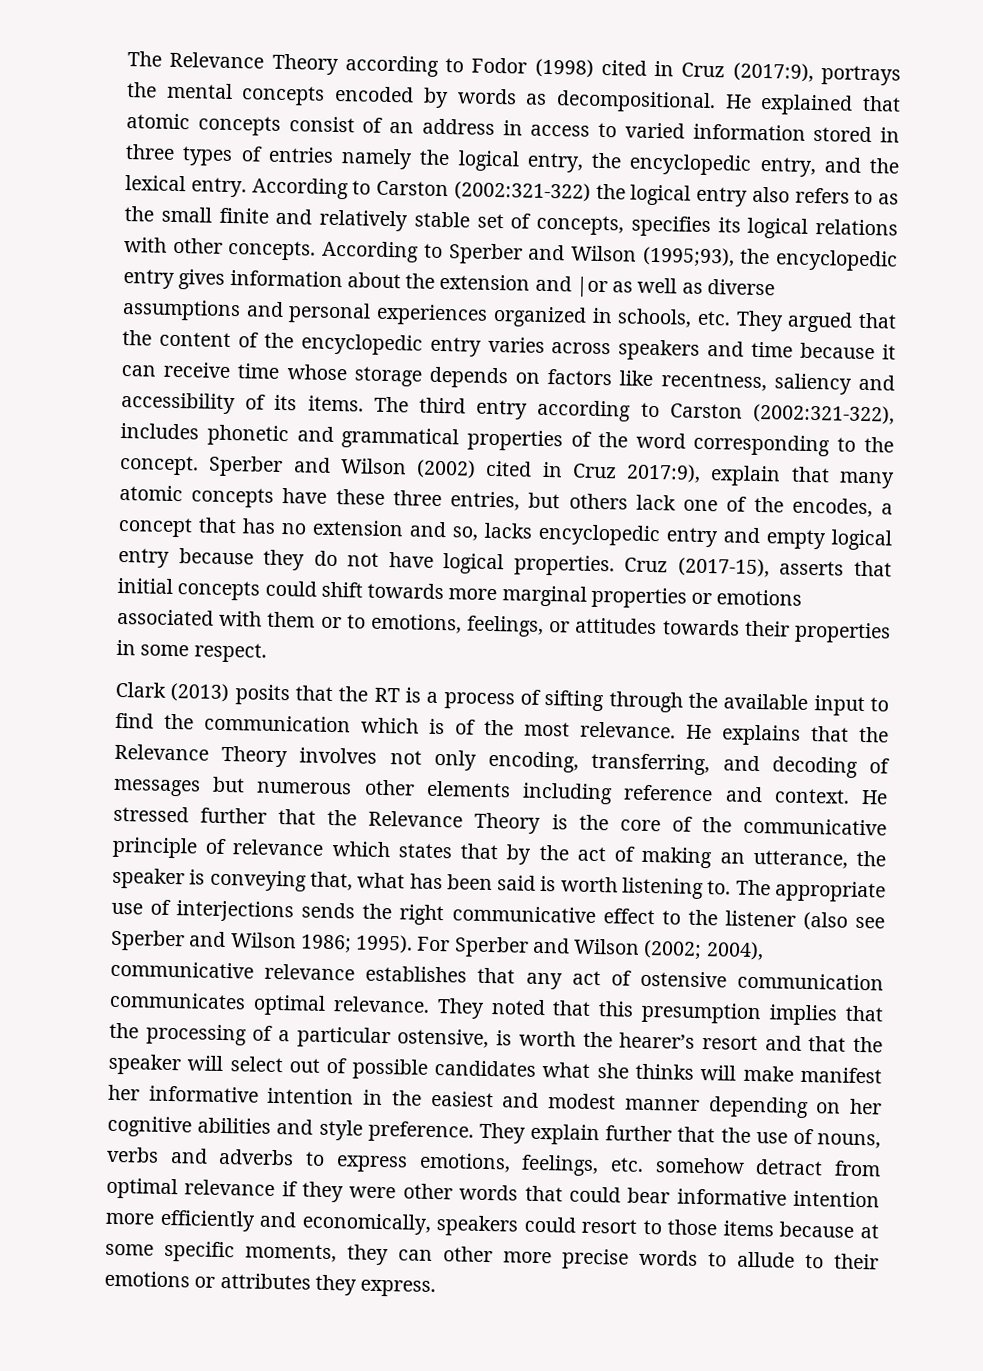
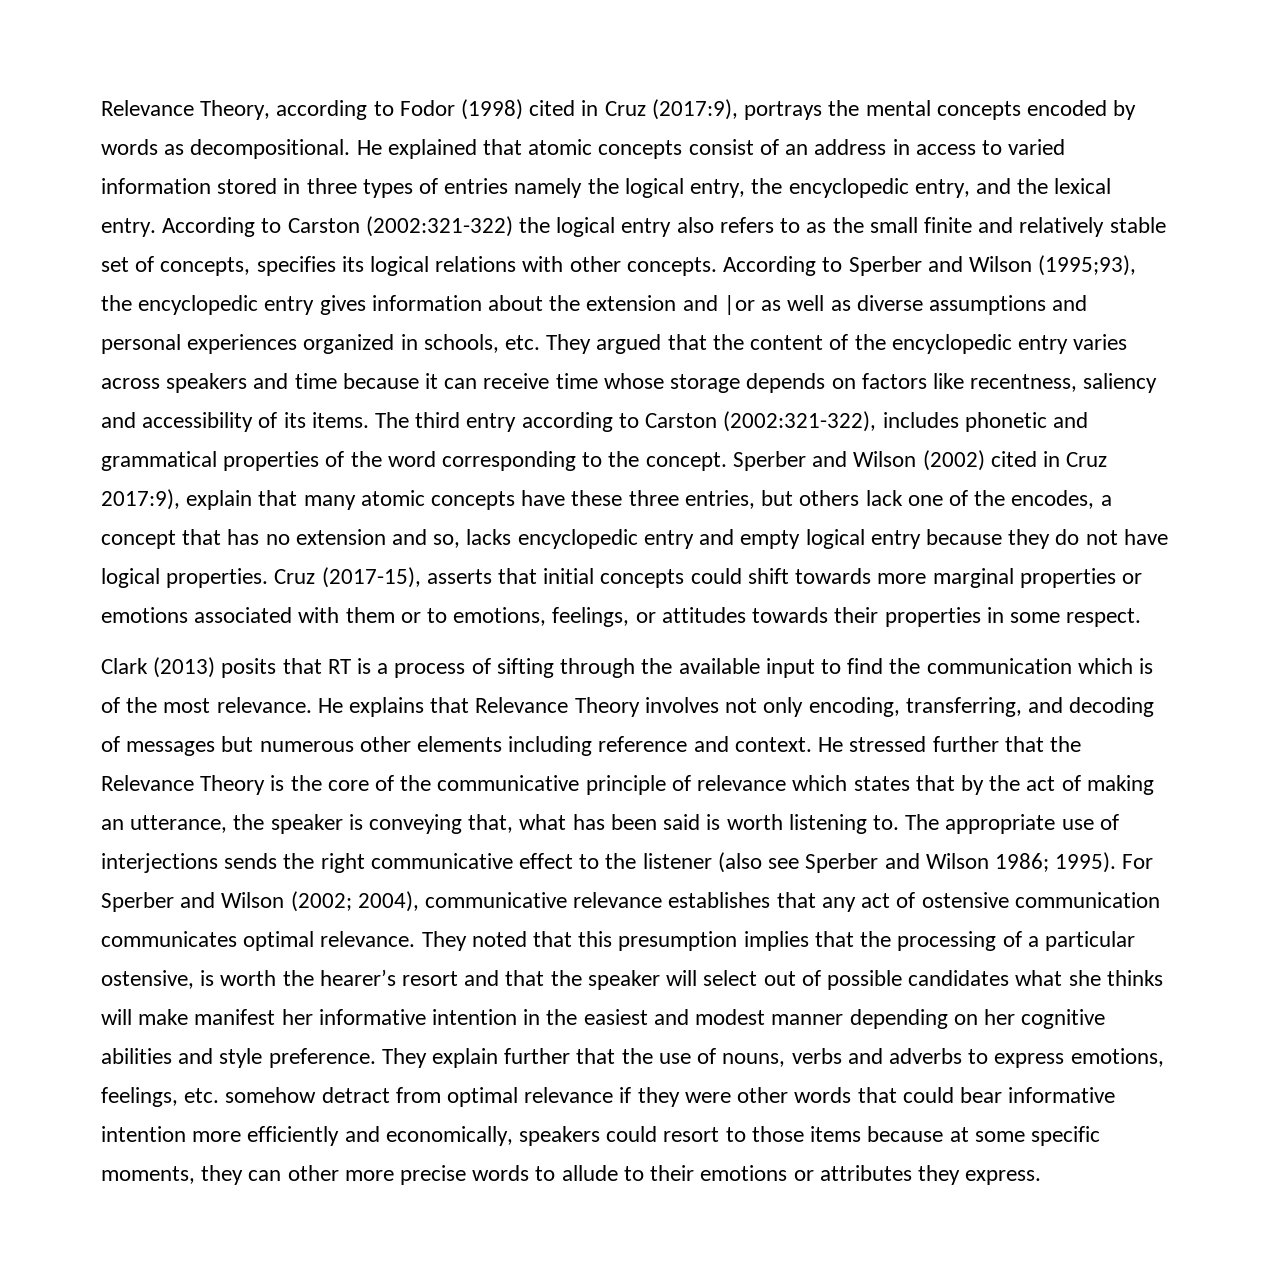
- The Relevance Theory according to Fodor (1998) cited in Cruz (2017:9), portrays the mental concepts encoded by words as decompositional.
+ Relevance Theory, according to Fodor (1998) cited in Cruz (2017:9), portrays the mental concepts encoded by words as decompositional.
- Clark (2013) posits that the RT is a process of sifting through the available input to find the communication which is of the most relevance.
+ Clark (2013) posits that RT is a process of sifting through the available input to find the communication which is of the most relevance.
- He explains that the Relevance Theory involves not only encoding, transferring, and decoding of messages but numerous other elements including reference and context.
+ He explains that Relevance Theory involves not only encoding, transferring, and decoding of messages but numerous other elements including reference and context.

